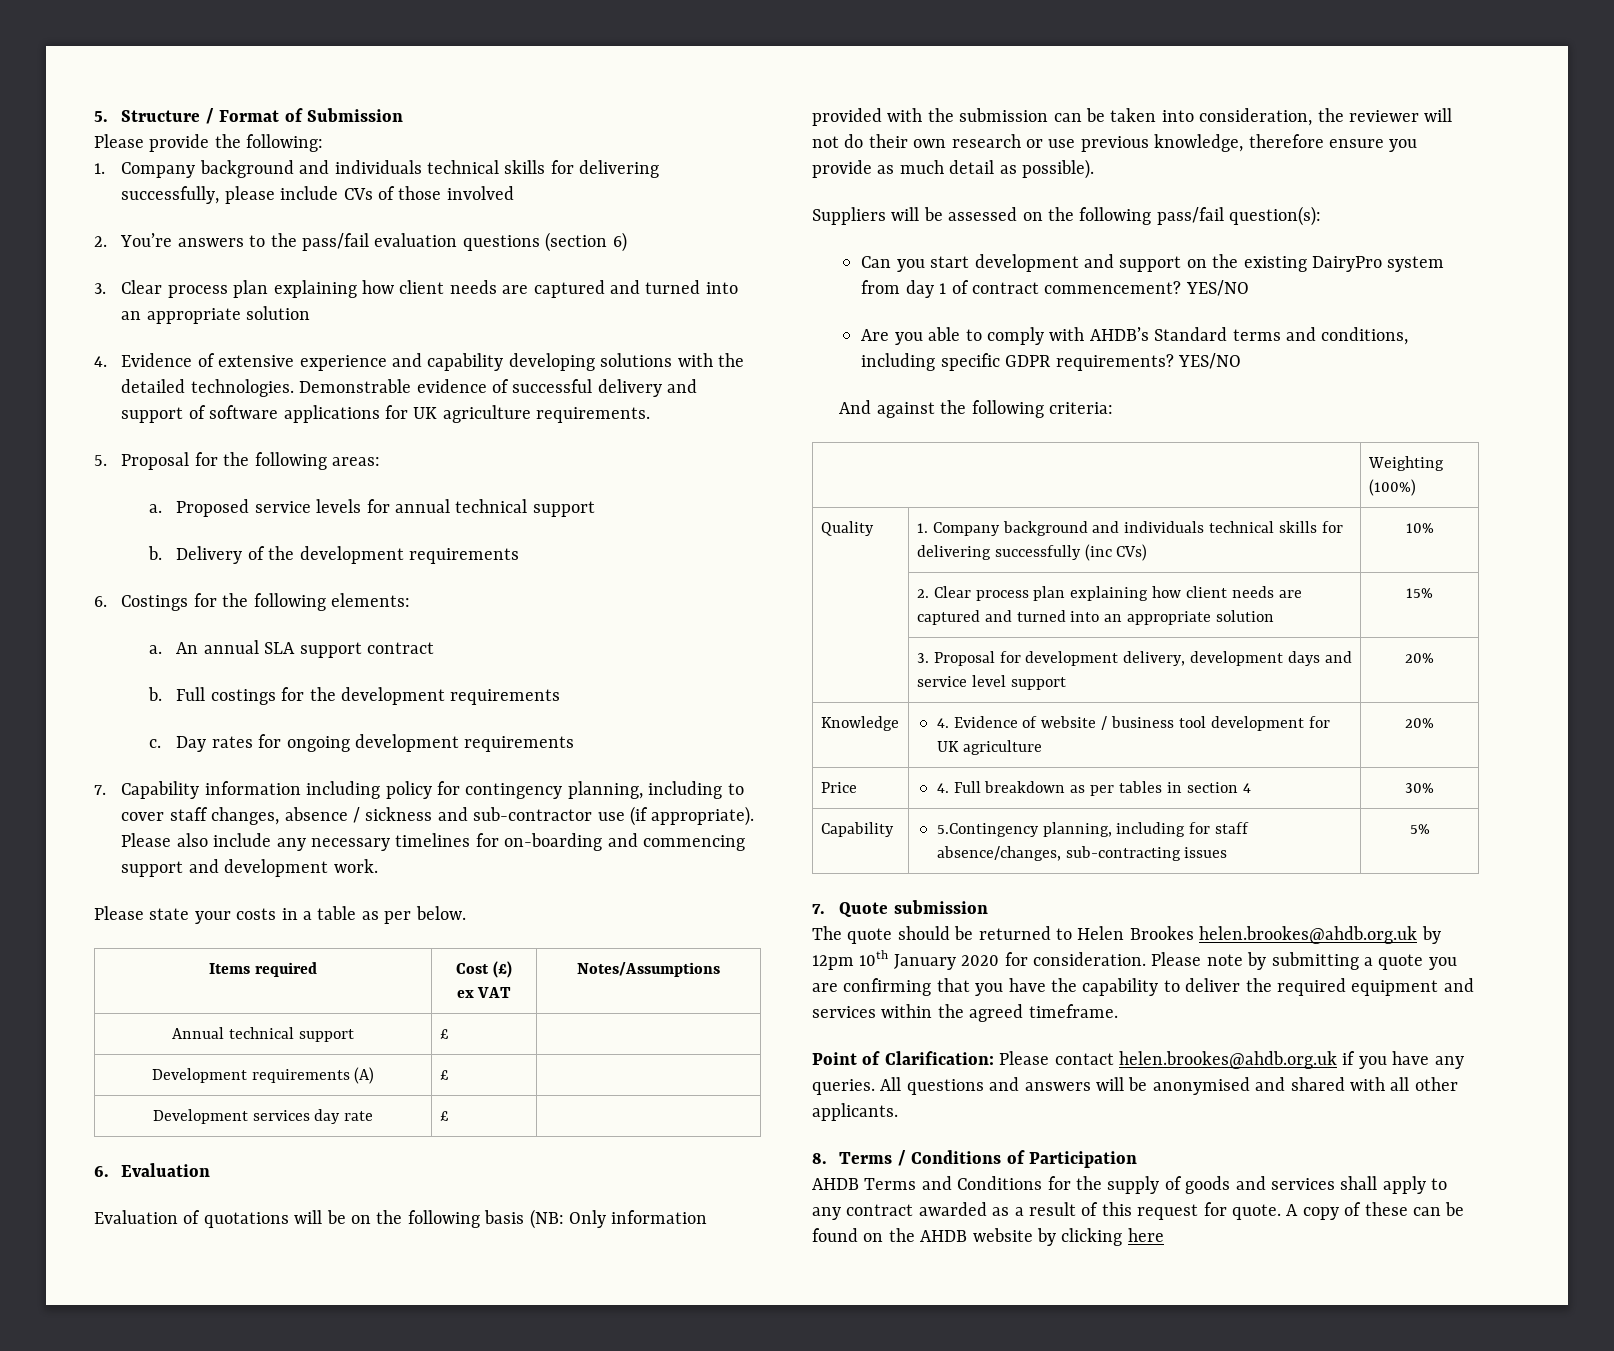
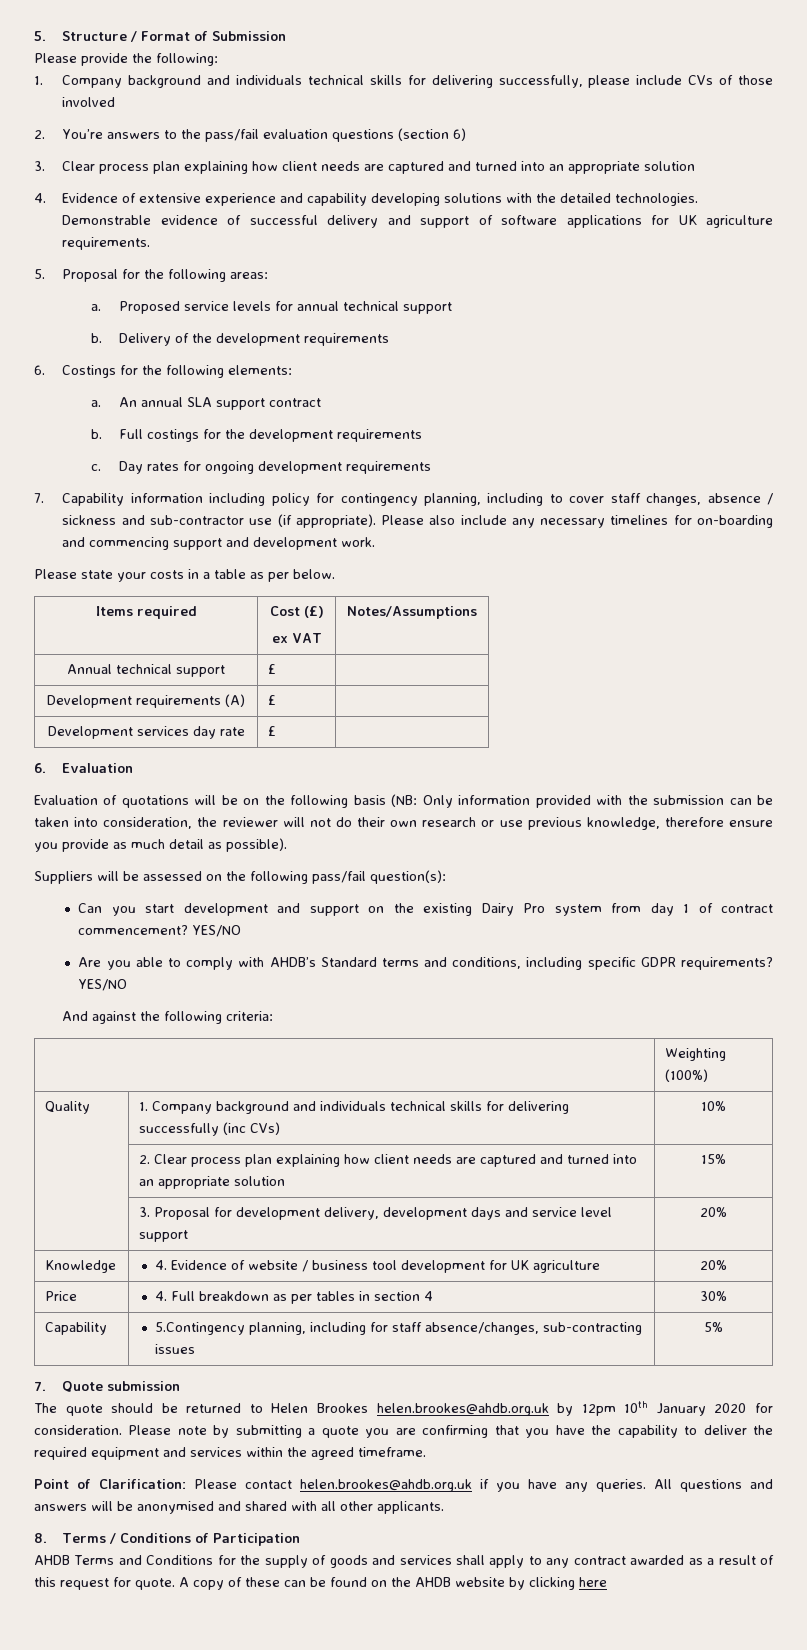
- Can you start development and support on the existing DairyPro system from day 1 of contract commencement?
+ Can you start development and support on the existing Dairy Pro system from day 1 of contract commencement?

